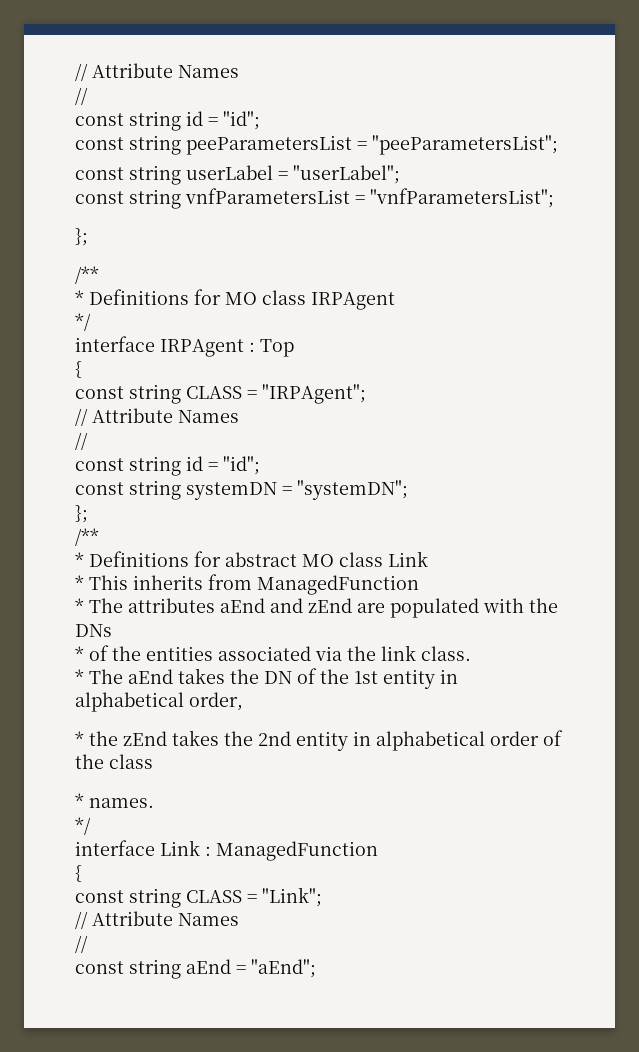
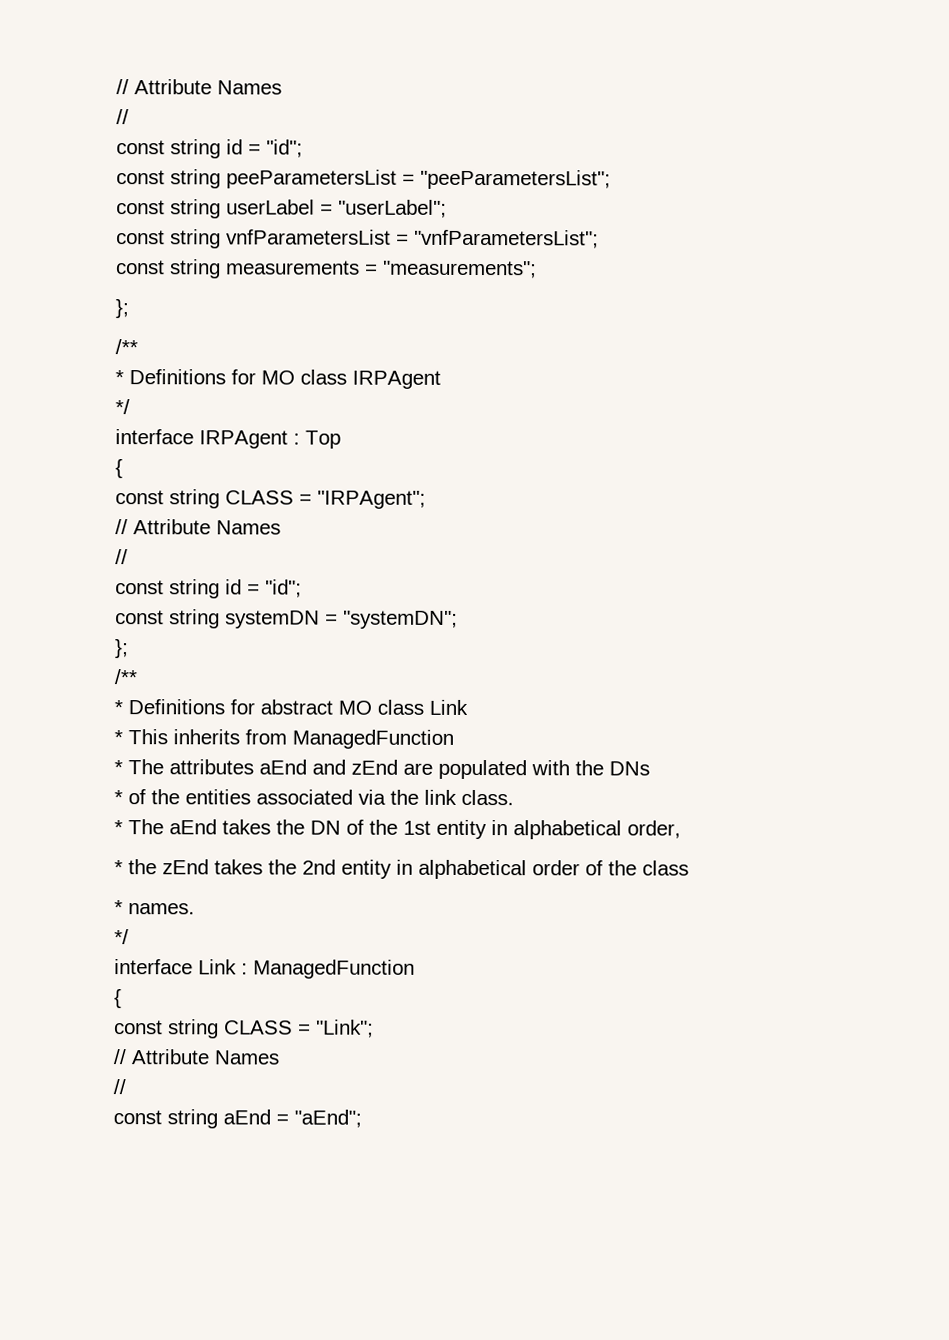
+ const string measurements = "measurements";

